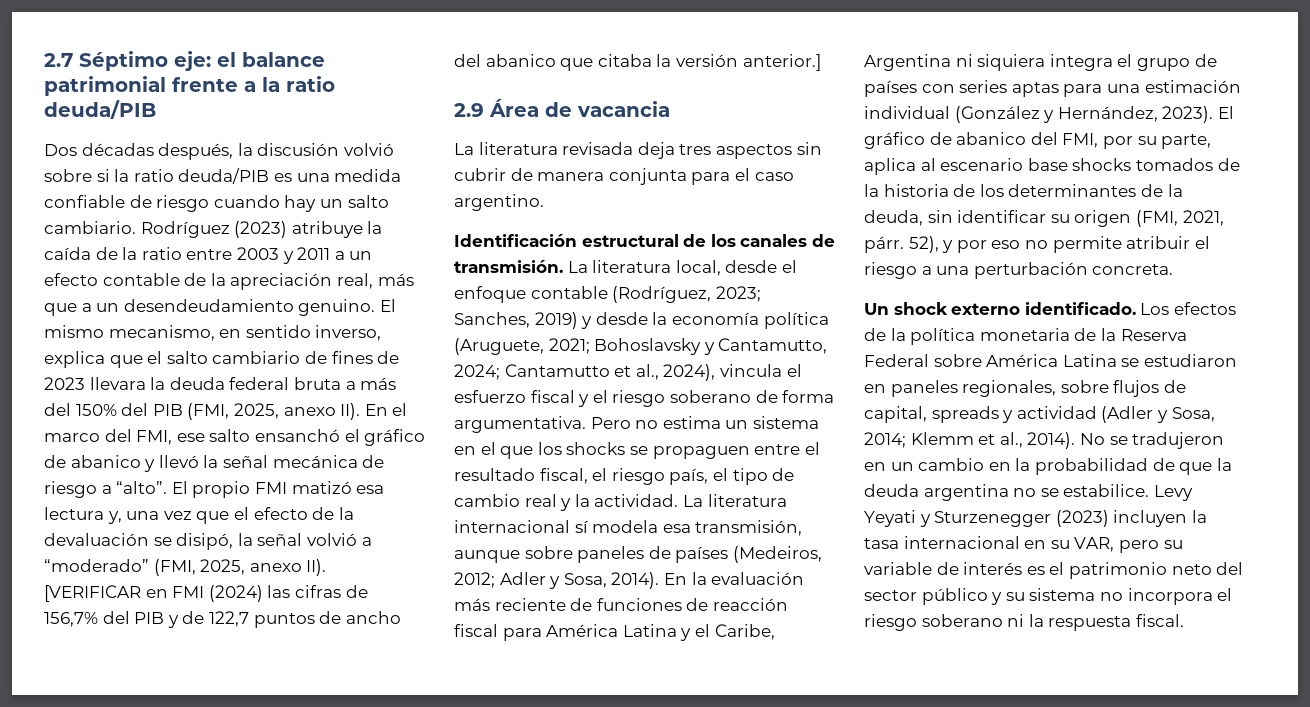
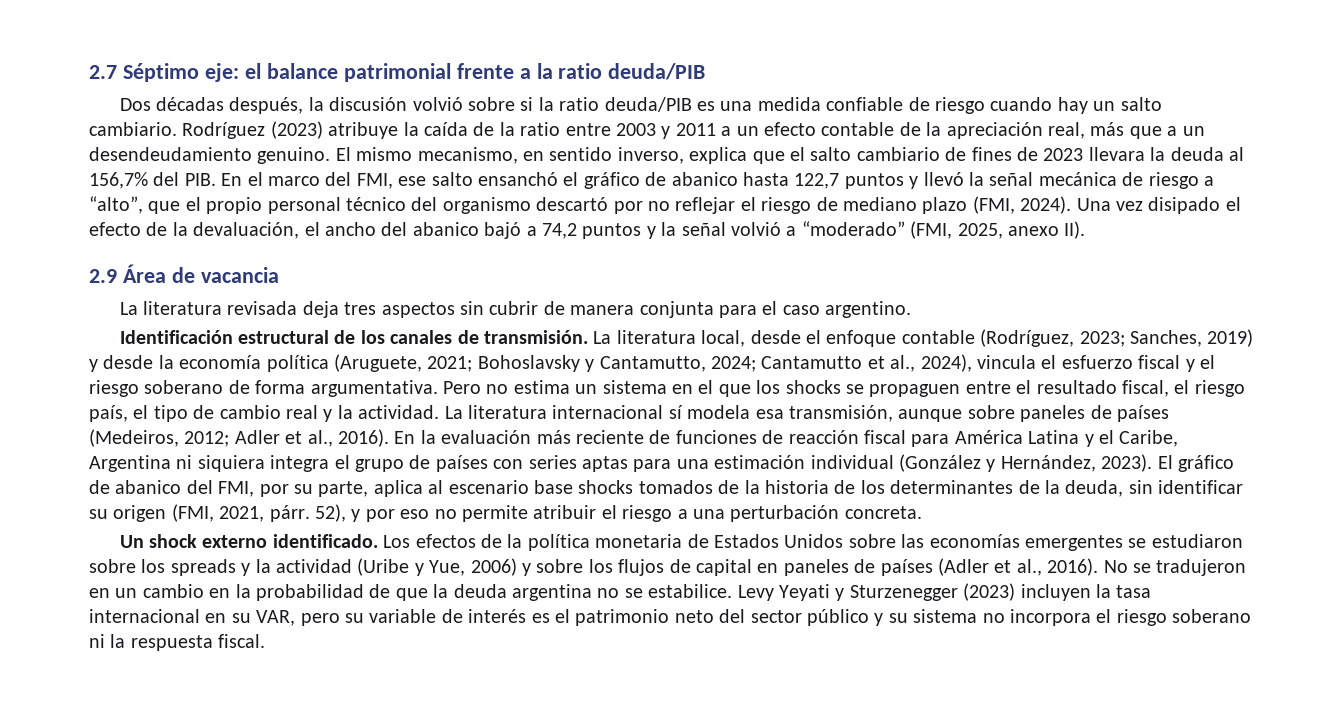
- El mismo mecanismo, en sentido inverso, explica que el salto cambiario de fines de 2023 llevara la deuda federal bruta a más del 150% del PIB (FMI, 2025, anexo II). En el marco del FMI, ese salto ensanchó el gráfico de abanico y llevó la señal mecánica de riesgo a “alto”. El propio FMI matizó esa lectura y, una vez que el efecto de la devaluación se disipó, la señal volvió a “moderado” (FMI, 2025, anexo II). [VERIFICAR en FMI (2024) las cifras de 156,7% del PIB y de 122,7 puntos de ancho del abanico que citaba la versión anterior.]
+ El mismo mecanismo, en sentido inverso, explica que el salto cambiario de fines de 2023 llevara la deuda al 156,7% del PIB. En el marco del FMI, ese salto ensanchó el gráfico de abanico hasta 122,7 puntos y llevó la señal mecánica de riesgo a “alto”, que el propio personal técnico del organismo descartó por no reflejar el riesgo de mediano plazo (FMI, 2024). Una vez disipado el efecto de la devaluación, el ancho del abanico bajó a 74,2 puntos y la señal volvió a “moderado” (FMI, 2025, anexo II).
- La literatura internacional sí modela esa transmisión, aunque sobre paneles de países (Medeiros, 2012; Adler y Sosa, 2014).
+ La literatura internacional sí modela esa transmisión, aunque sobre paneles de países (Medeiros, 2012; Adler et al., 2016).
- Los efectos de la política monetaria de la Reserva Federal sobre América Latina se estudiaron en paneles regionales, sobre flujos de capital, spreads y actividad (Adler y Sosa, 2014; Klemm et al., 2014).
+ Los efectos de la política monetaria de Estados Unidos sobre las economías emergentes se estudiaron sobre los spreads y la actividad (Uribe y Yue, 2006) y sobre los flujos de capital en paneles de países (Adler et al., 2016).

